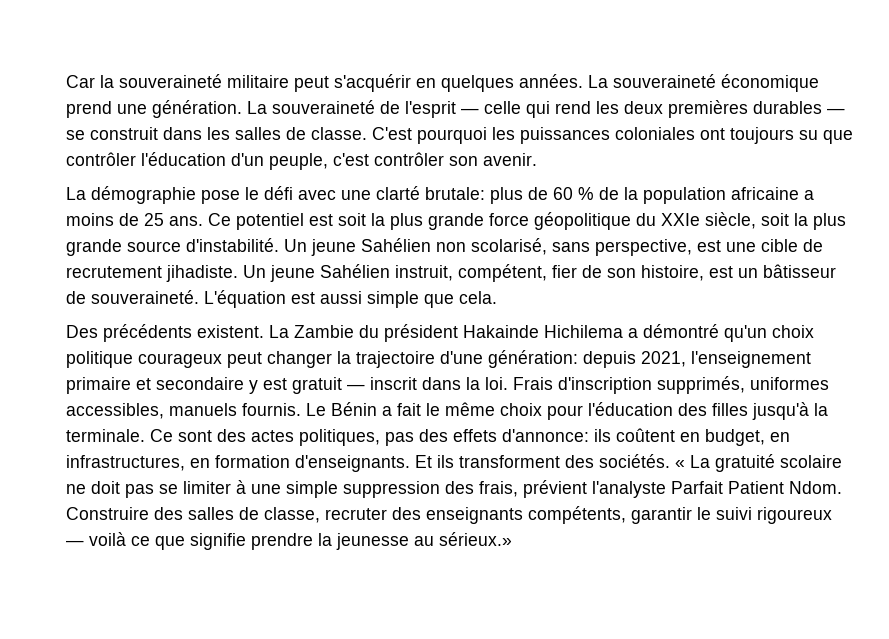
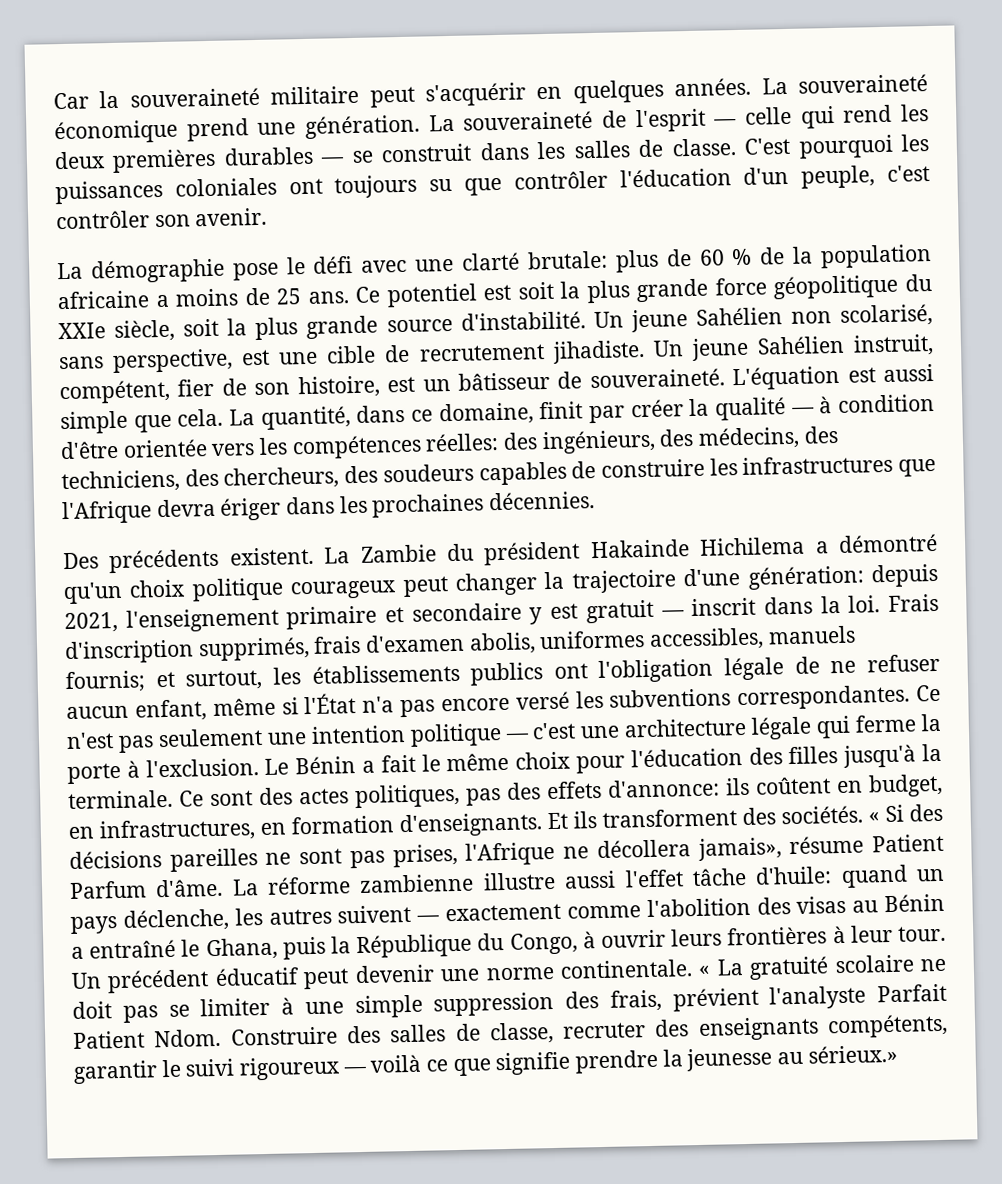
+ La quantité, dans ce domaine, finit par créer la qualité — à condition d'être orientée vers les compétences réelles: des ingénieurs, des médecins, des techniciens, des chercheurs, des soudeurs capables de construire les infrastructures que l'Afrique devra ériger dans les prochaines décennies.
- Frais d'inscription supprimés, uniformes accessibles, manuels fournis.
+ Frais d'inscription supprimés, frais d'examen abolis, uniformes accessibles, manuels fournis; et surtout, les établissements publics ont l'obligation légale de ne refuser aucun enfant, même si l'État n'a pas encore versé les subventions correspondantes. Ce n'est pas seulement une intention politique — c'est une architecture légale qui ferme la porte à l'exclusion.
- « La gratuité scolaire ne doit pas se limiter à une simple suppression des frais, prévient l'analyste Parfait Patient Ndom.
+ « Si des décisions pareilles ne sont pas prises, l'Afrique ne décollera jamais», résume Patient Parfum d'âme. La réforme zambienne illustre aussi l'effet tâche d'huile: quand un pays déclenche, les autres suivent — exactement comme l'abolition des visas au Bénin a entraîné le Ghana, puis la République du Congo, à ouvrir leurs frontières à leur tour. Un précédent éducatif peut devenir une norme continentale. « La gratuité scolaire ne doit pas se limiter à une simple suppression des frais, prévient l'analyste Parfait Patient Ndom.

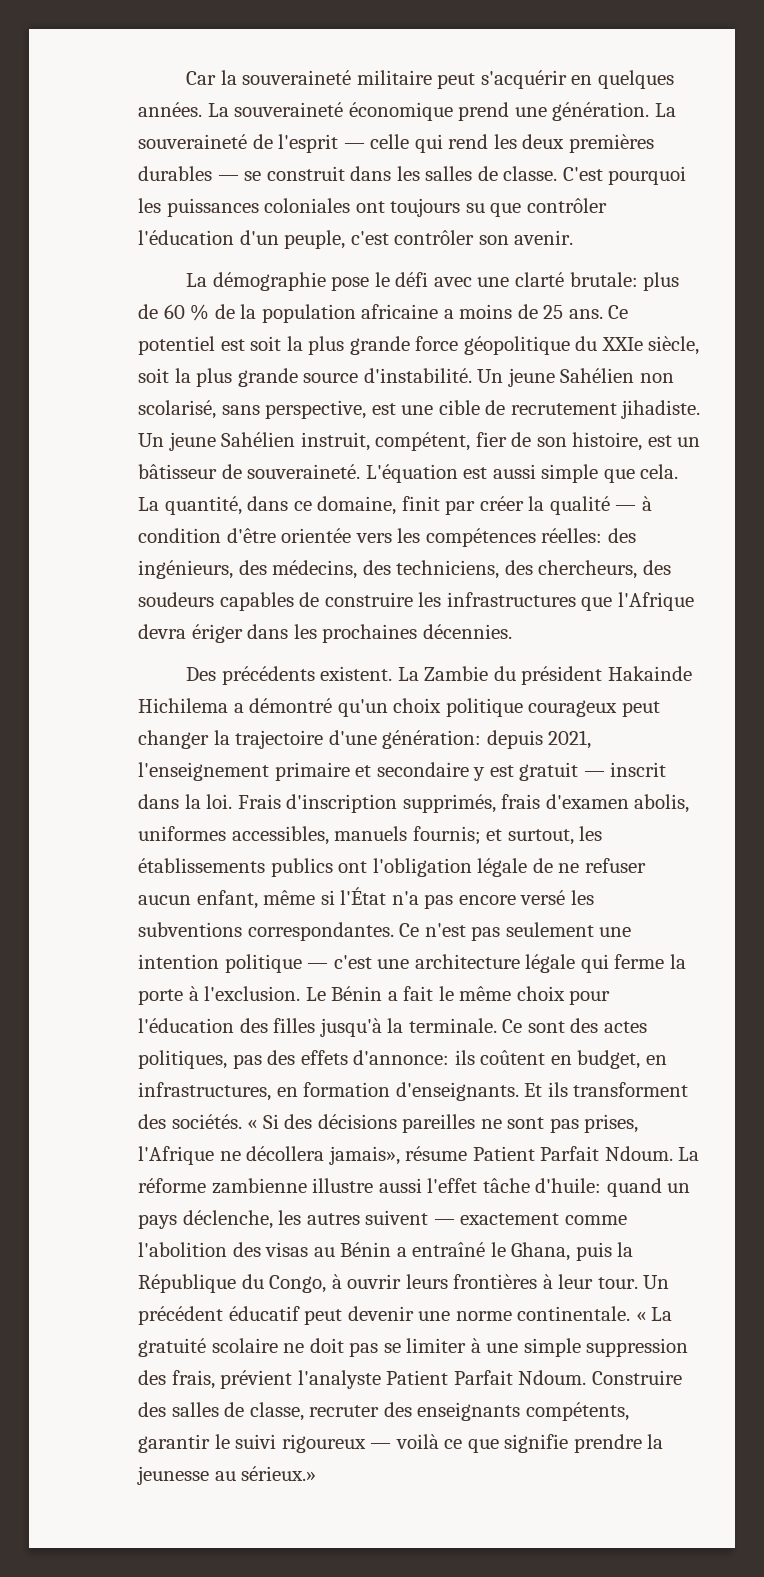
- « Si des décisions pareilles ne sont pas prises, l'Afrique ne décollera jamais», résume Patient Parfum d'âme.
+ « Si des décisions pareilles ne sont pas prises, l'Afrique ne décollera jamais», résume Patient Parfait Ndoum.
- « La gratuité scolaire ne doit pas se limiter à une simple suppression des frais, prévient l'analyste Parfait Patient Ndom.
+ « La gratuité scolaire ne doit pas se limiter à une simple suppression des frais, prévient l'analyste Patient Parfait Ndoum.

